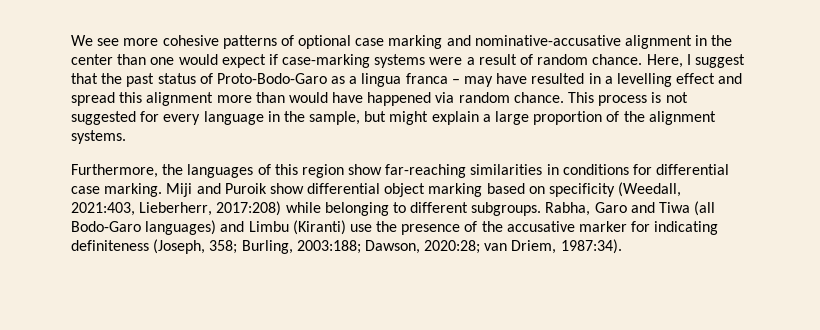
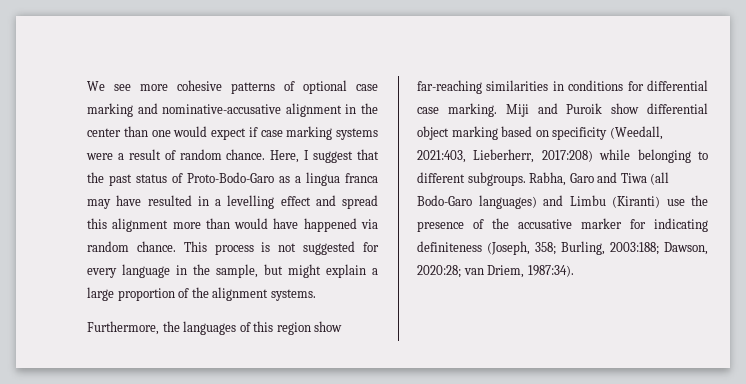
- We see more cohesive patterns of optional case marking and nominative-accusative alignment in the center than one would expect if case-marking systems were a result of random chance.
+ We see more cohesive patterns of optional case marking and nominative-accusative alignment in the center than one would expect if case marking systems were a result of random chance.
- Here, I suggest that the past status of Proto-Bodo-Garo as a lingua franca – may have resulted in a levelling effect and spread this alignment more than would have happened via random chance.
+ Here, I suggest that the past status of Proto-Bodo-Garo as a lingua franca may have resulted in a levelling effect and spread this alignment more than would have happened via random chance.

